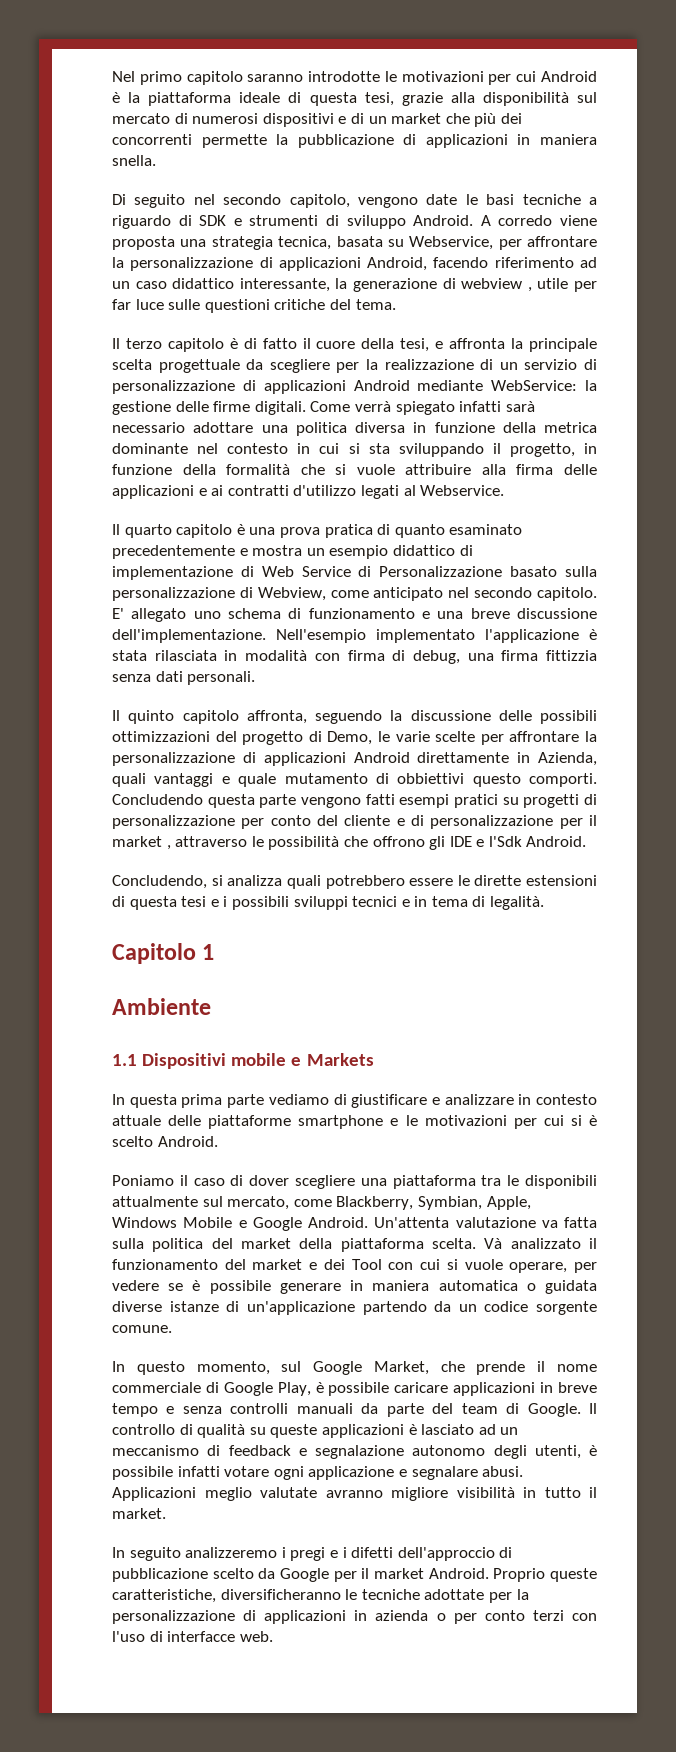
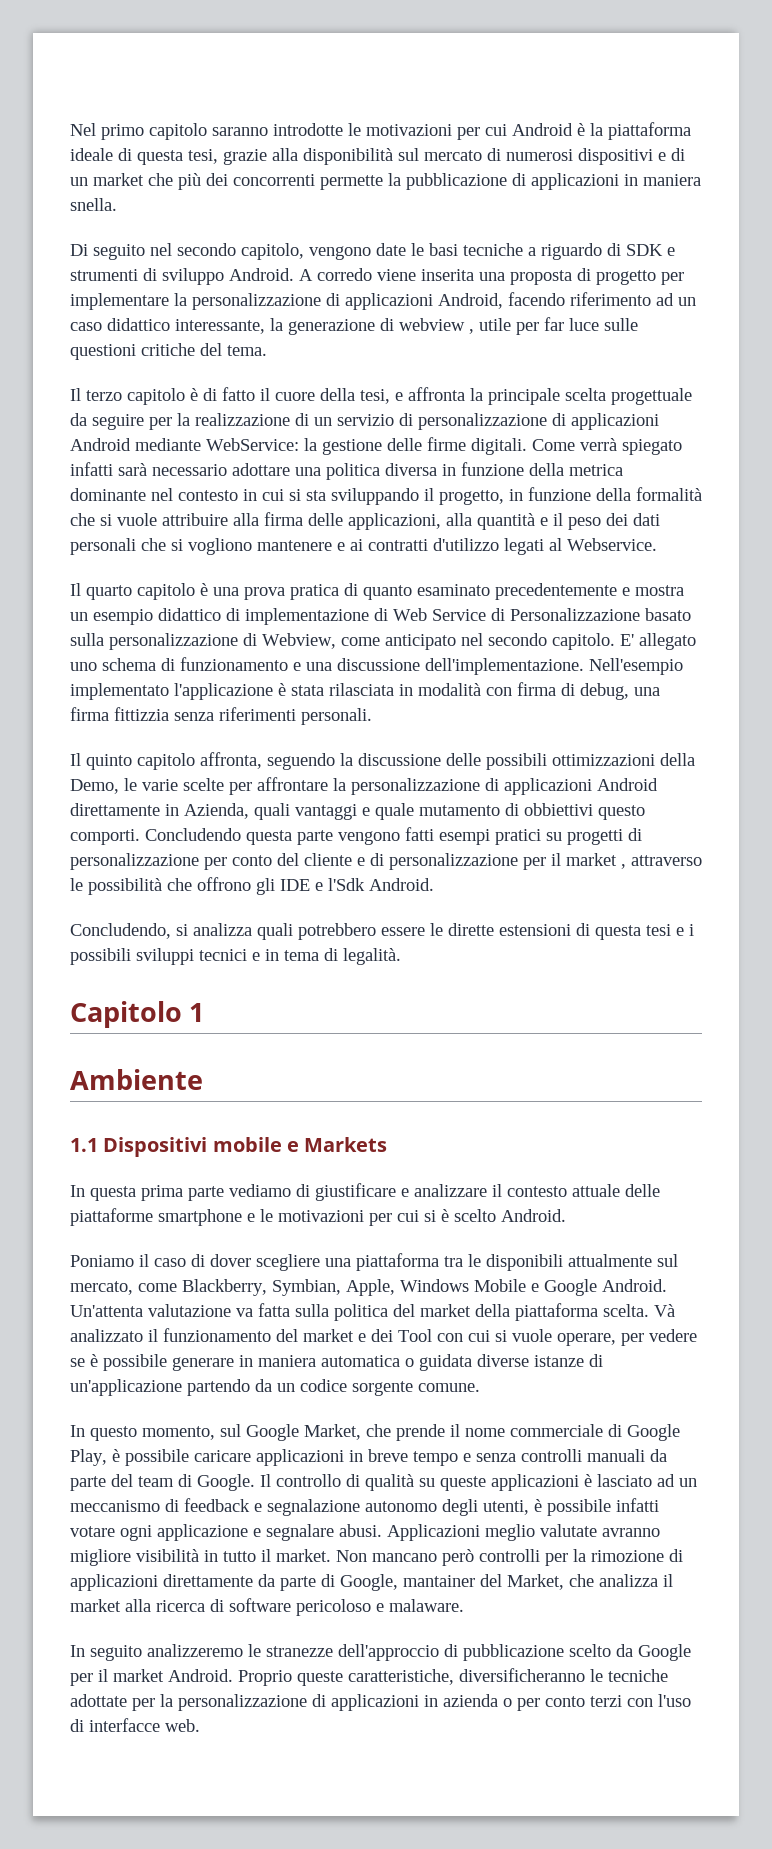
- A corredo viene proposta una strategia tecnica, basata su Webservice, per affrontare la personalizzazione di applicazioni Android, facendo riferimento ad un caso didattico interessante, la generazione di webview , utile per far luce sulle questioni critiche del tema.
+ A corredo viene inserita una proposta di progetto per implementare la personalizzazione di applicazioni Android, facendo riferimento ad un caso didattico interessante, la generazione di webview , utile per far luce sulle questioni critiche del tema.
- Il terzo capitolo è di fatto il cuore della tesi, e affronta la principale scelta progettuale da scegliere per la realizzazione di un servizio di personalizzazione di applicazioni Android mediante WebService: la gestione delle firme digitali.
+ Il terzo capitolo è di fatto il cuore della tesi, e affronta la principale scelta progettuale da seguire per la realizzazione di un servizio di personalizzazione di applicazioni Android mediante WebService: la gestione delle firme digitali.
- Come verrà spiegato infatti sarà necessario adottare una politica diversa in funzione della metrica dominante nel contesto in cui si sta sviluppando il progetto, in funzione della formalità che si vuole attribuire alla firma delle applicazioni e ai contratti d'utilizzo legati al Webservice.
+ Come verrà spiegato infatti sarà necessario adottare una politica diversa in funzione della metrica dominante nel contesto in cui si sta sviluppando il progetto, in funzione della formalità che si vuole attribuire alla firma delle applicazioni, alla quantità e il peso dei dati personali che si vogliono mantenere e ai contratti d'utilizzo legati al Webservice.
- E' allegato uno schema di funzionamento e una breve discussione dell'implementazione.
+ E' allegato uno schema di funzionamento e una discussione dell'implementazione.
- Nell'esempio implementato l'applicazione è stata rilasciata in modalità con firma di debug, una firma fittizzia senza dati personali.
+ Nell'esempio implementato l'applicazione è stata rilasciata in modalità con firma di debug, una firma fittizzia senza riferimenti personali.
- Il quinto capitolo affronta, seguendo la discussione delle possibili ottimizzazioni del progetto di Demo, le varie scelte per affrontare la personalizzazione di applicazioni Android direttamente in Azienda, quali vantaggi e quale mutamento di obbiettivi questo comporti.
+ Il quinto capitolo affronta, seguendo la discussione delle possibili ottimizzazioni della Demo, le varie scelte per affrontare la personalizzazione di applicazioni Android direttamente in Azienda, quali vantaggi e quale mutamento di obbiettivi questo comporti.
- In questa prima parte vediamo di giustificare e analizzare in contesto attuale delle piattaforme smartphone e le motivazioni per cui si è scelto Android.
+ In questa prima parte vediamo di giustificare e analizzare il contesto attuale delle piattaforme smartphone e le motivazioni per cui si è scelto Android.
- Applicazioni meglio valutate avranno migliore visibilità in tutto il market.
- In seguito analizzeremo i pregi e i difetti dell'approccio di pubblicazione scelto da Google per il market Android.
+ Applicazioni meglio valutate avranno migliore visibilità in tutto il market. Non mancano però controlli per la rimozione di applicazioni direttamente da parte di Google, mantainer del Market, che analizza il market alla ricerca di software pericoloso e malaware.
+ In seguito analizzeremo le stranezze dell'approccio di pubblicazione scelto da Google per il market Android.

